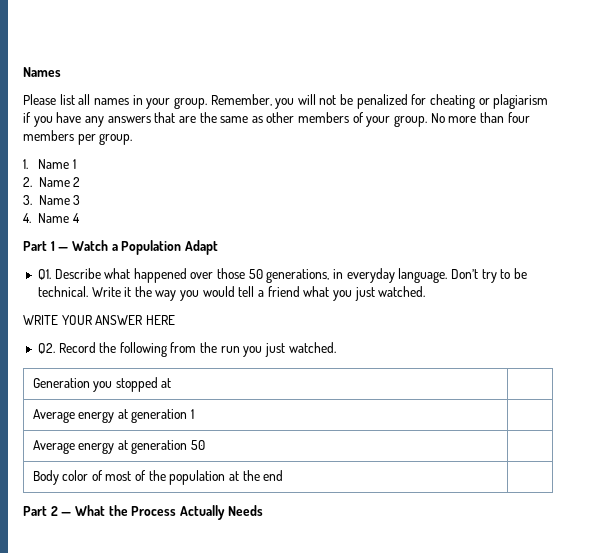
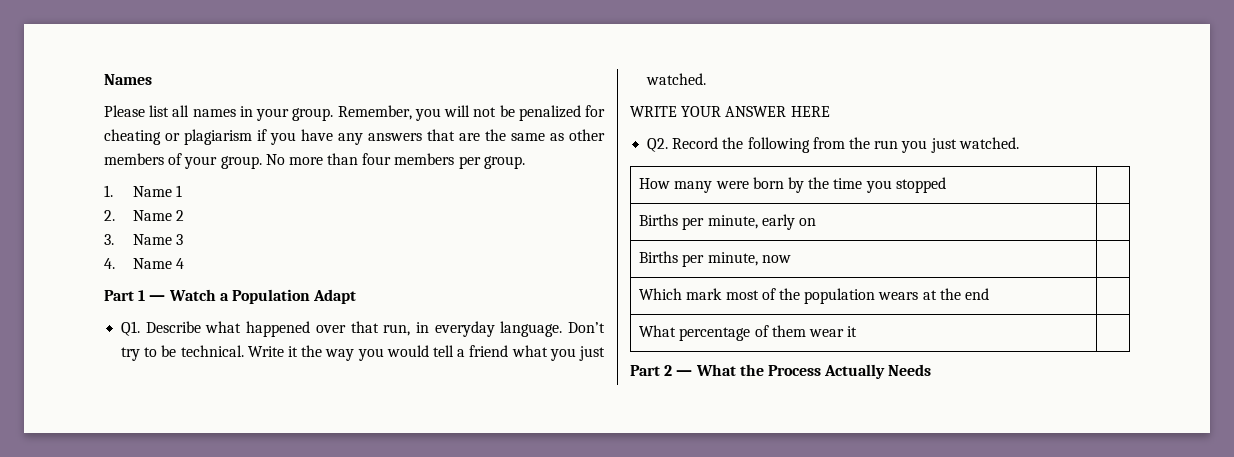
- Q1. Describe what happened over those 50 generations, in everyday language.
+ Q1. Describe what happened over that run, in everyday language.
- Generation you stopped at |
- Average energy at generation 1 |
- Average energy at generation 50 |
- Body color of most of the population at the end |
+ How many were born by the time you stopped |
+ Births per minute, early on |
+ Births per minute, now |
+ Which mark most of the population wears at the end |
+ What percentage of them wear it |

